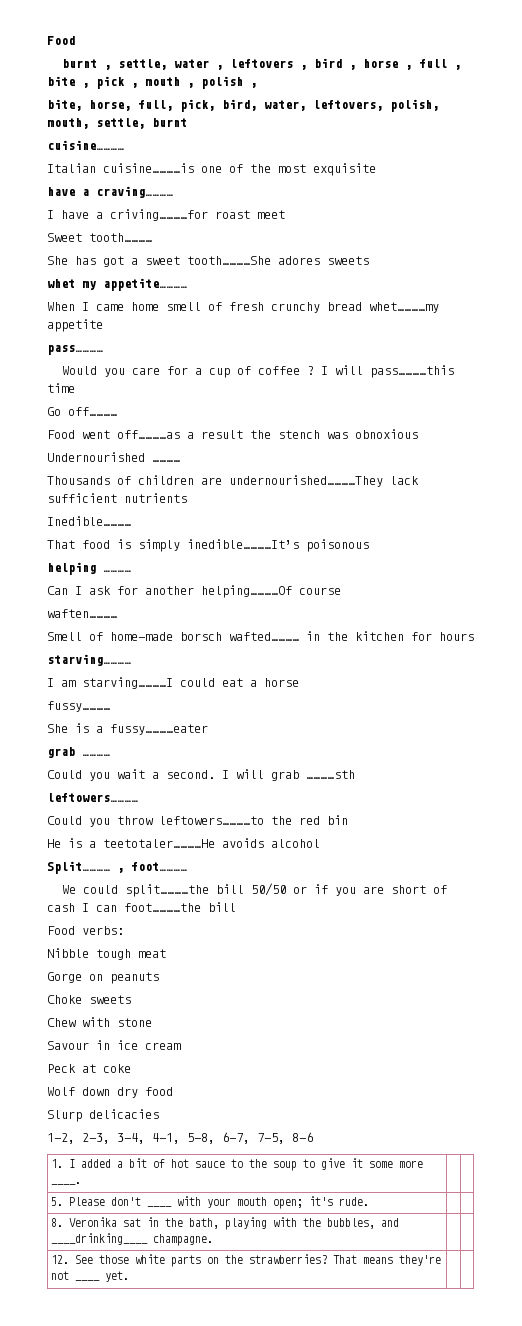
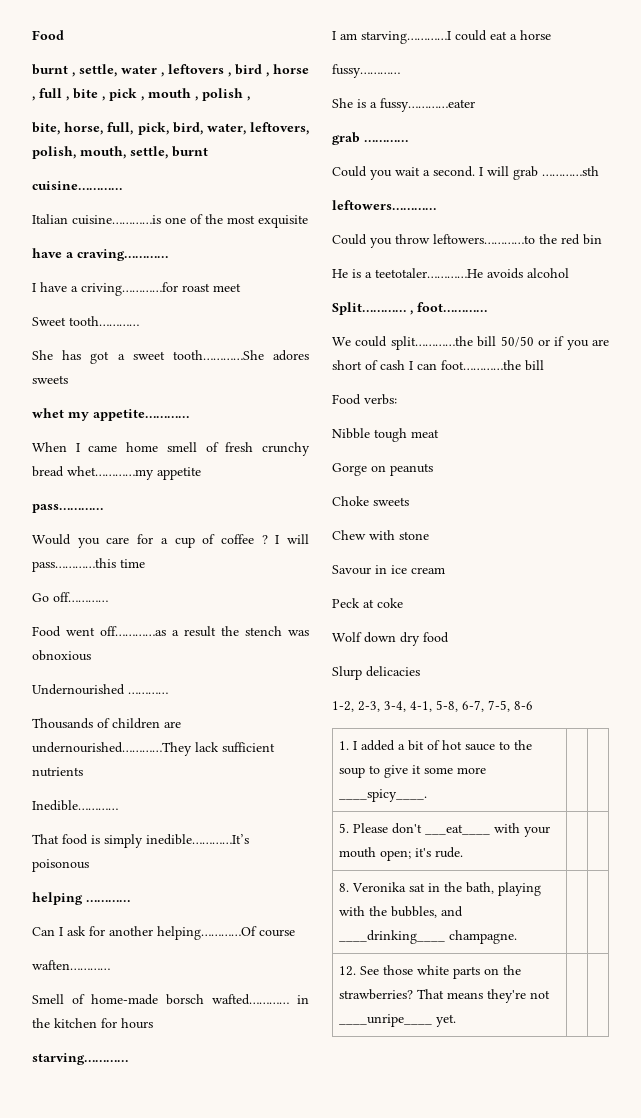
- 1. I added a bit of hot sauce to the soup to give it some more ____. | |
+ 1. I added a bit of hot sauce to the soup to give it some more ____spicy____. | |
- 5. Please don't ____ with your mouth open; it's rude. | |
+ 5. Please don't ___eat____ with your mouth open; it's rude. | |
- 12. See those white parts on the strawberries? That means they're not ____ yet. | |
+ 12. See those white parts on the strawberries? That means they're not ____unripe____ yet. | |

